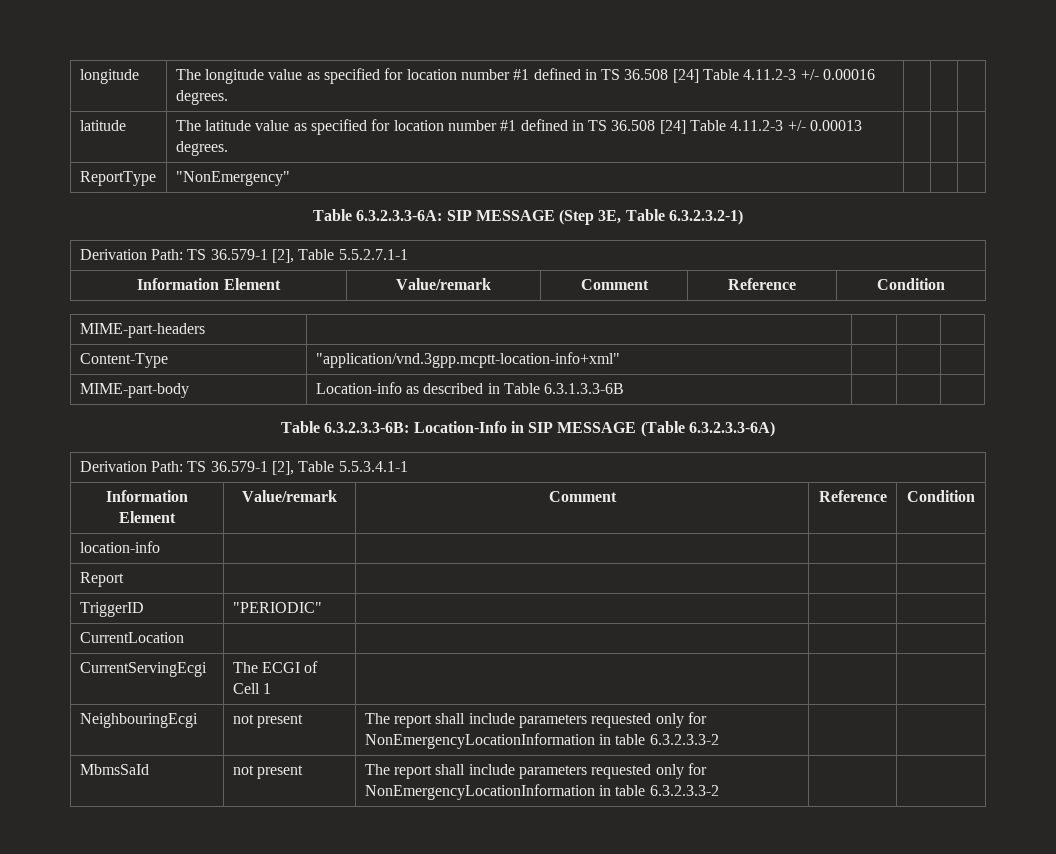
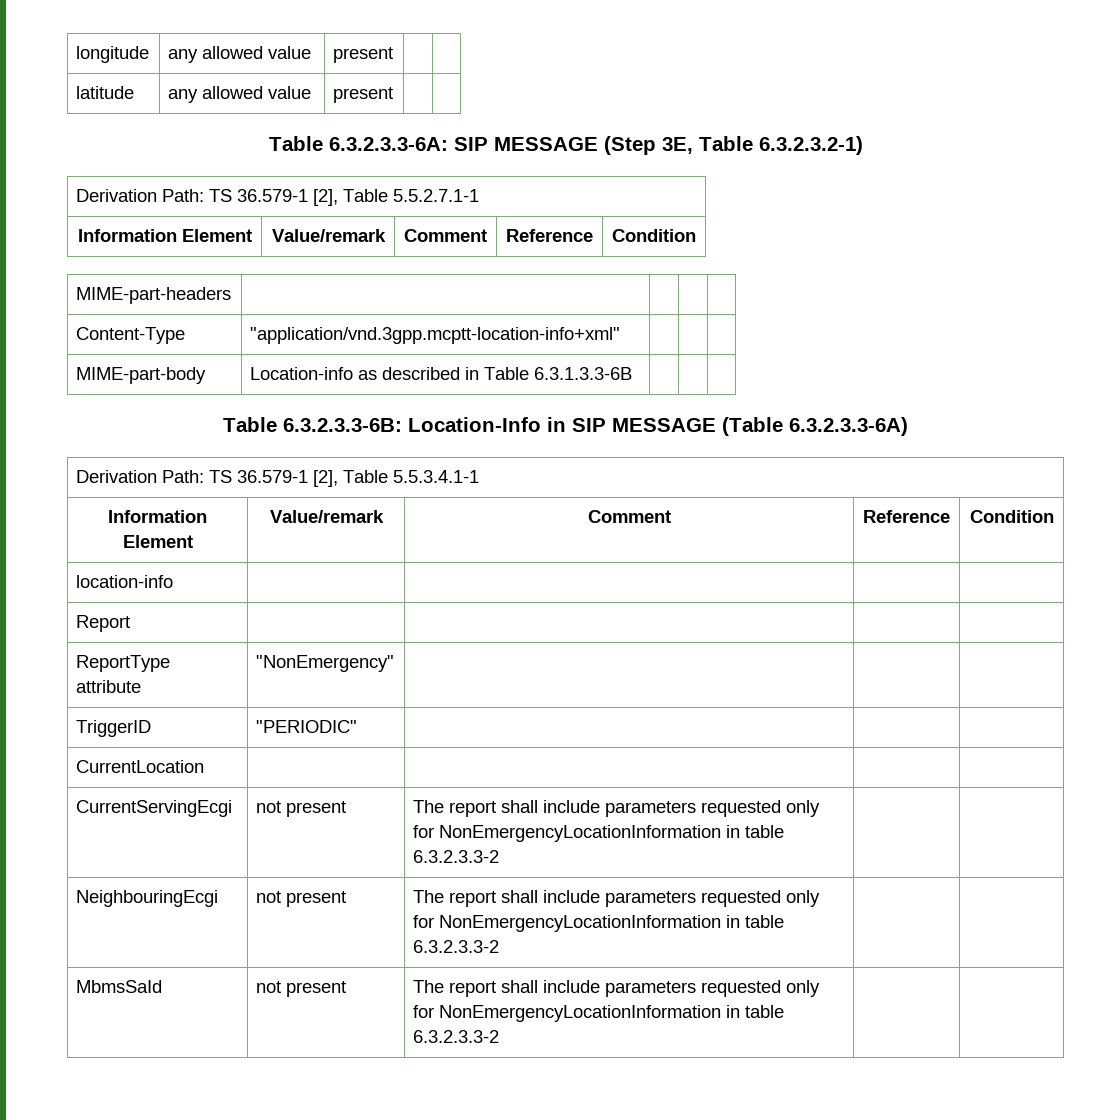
- longitude | The longitude value as specified for location number #1 defined in TS 36.508 [24] Table 4.11.2-3 +/- 0.00016 degrees. | | |
+ longitude | any allowed value | present | |
- latitude | The latitude value as specified for location number #1 defined in TS 36.508 [24] Table 4.11.2-3 +/- 0.00013 degrees. | | |
- ReportType | "NonEmergency" | | |
+ latitude | any allowed value | present | |
+ ReportType attribute | "NonEmergency" | | |
- CurrentServingEcgi | The ECGI of Cell 1 | | |
+ CurrentServingEcgi | not present | The report shall include parameters requested only for NonEmergencyLocationInformation in table 6.3.2.3.3-2 | |

